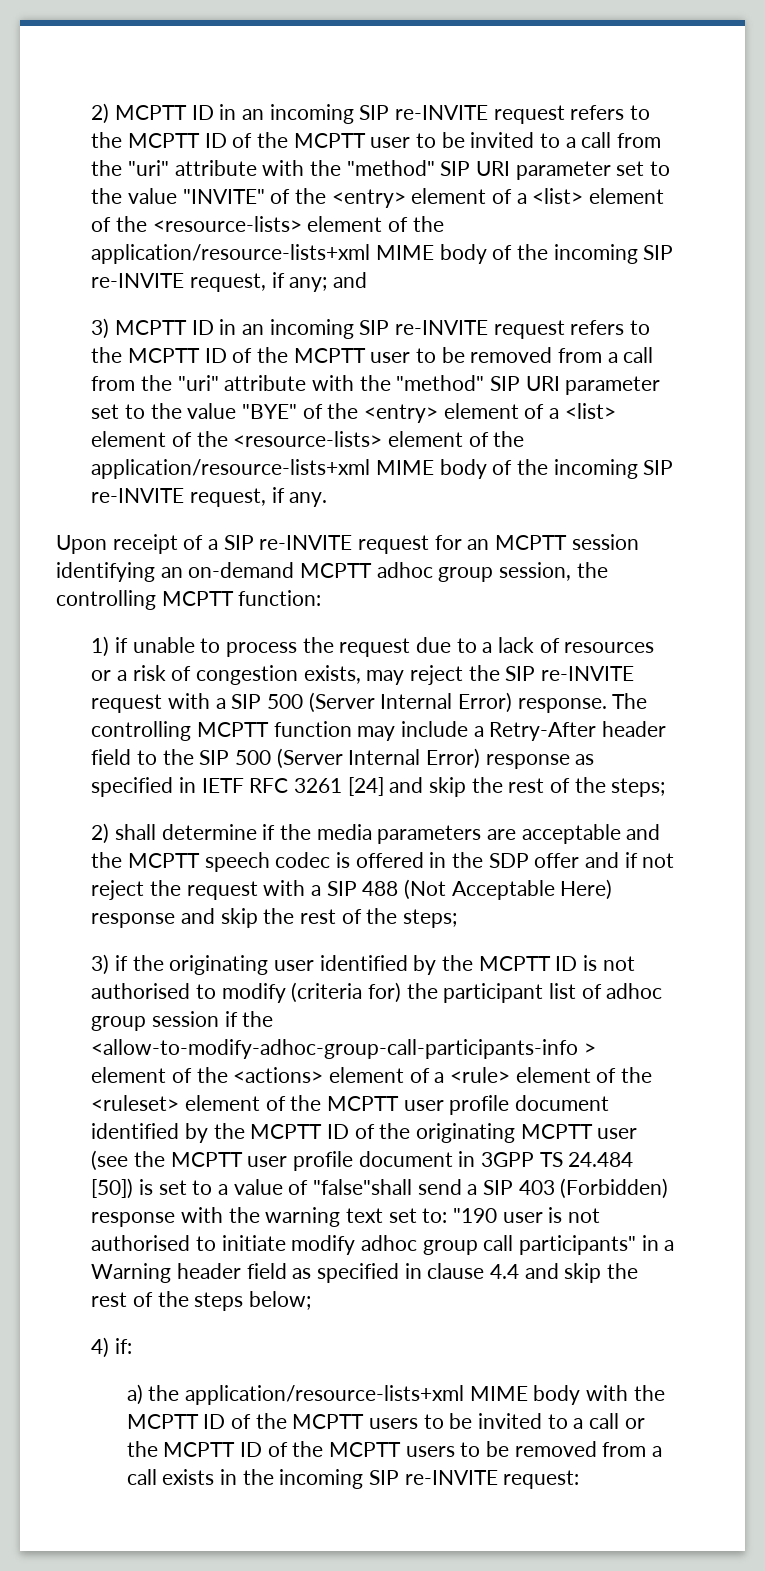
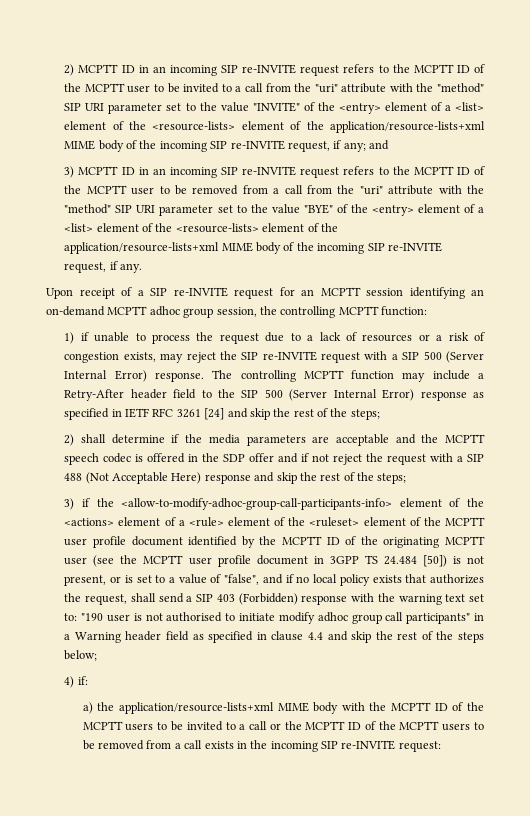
- 3) if the originating user identified by the MCPTT ID is not authorised to modify (criteria for) the participant list of adhoc group session if the <allow-to-modify-adhoc-group-call-participants-info > element of the <actions> element of a <rule> element of the <ruleset> element of the MCPTT user profile document identified by the MCPTT ID of the originating MCPTT user (see the MCPTT user profile document in 3GPP TS 24.484 [50]) is set to a value of "false"shall send a SIP 403 (Forbidden) response with the warning text set to:
+ 3) if the <allow-to-modify-adhoc-group-call-participants-info> element of the <actions> element of a <rule> element of the <ruleset> element of the MCPTT user profile document identified by the MCPTT ID of the originating MCPTT user (see the MCPTT user profile document in 3GPP TS 24.484 [50]) is not present, or is set to a value of "false", and if no local policy exists that authorizes the request, shall send a SIP 403 (Forbidden) response with the warning text set to:

